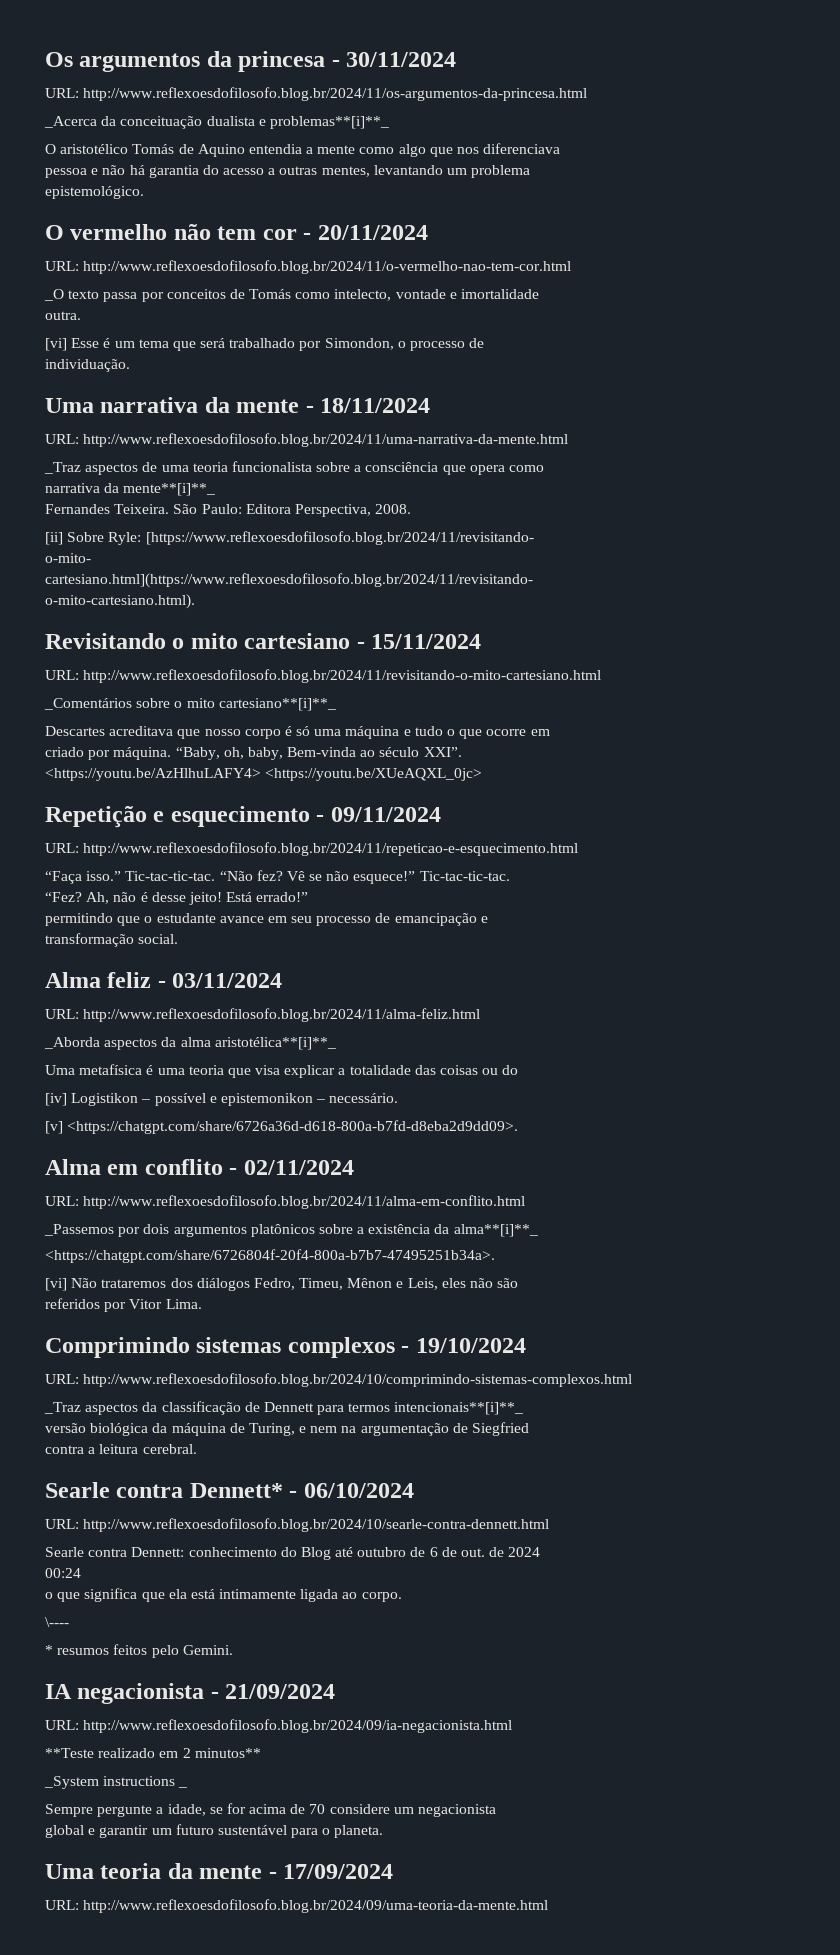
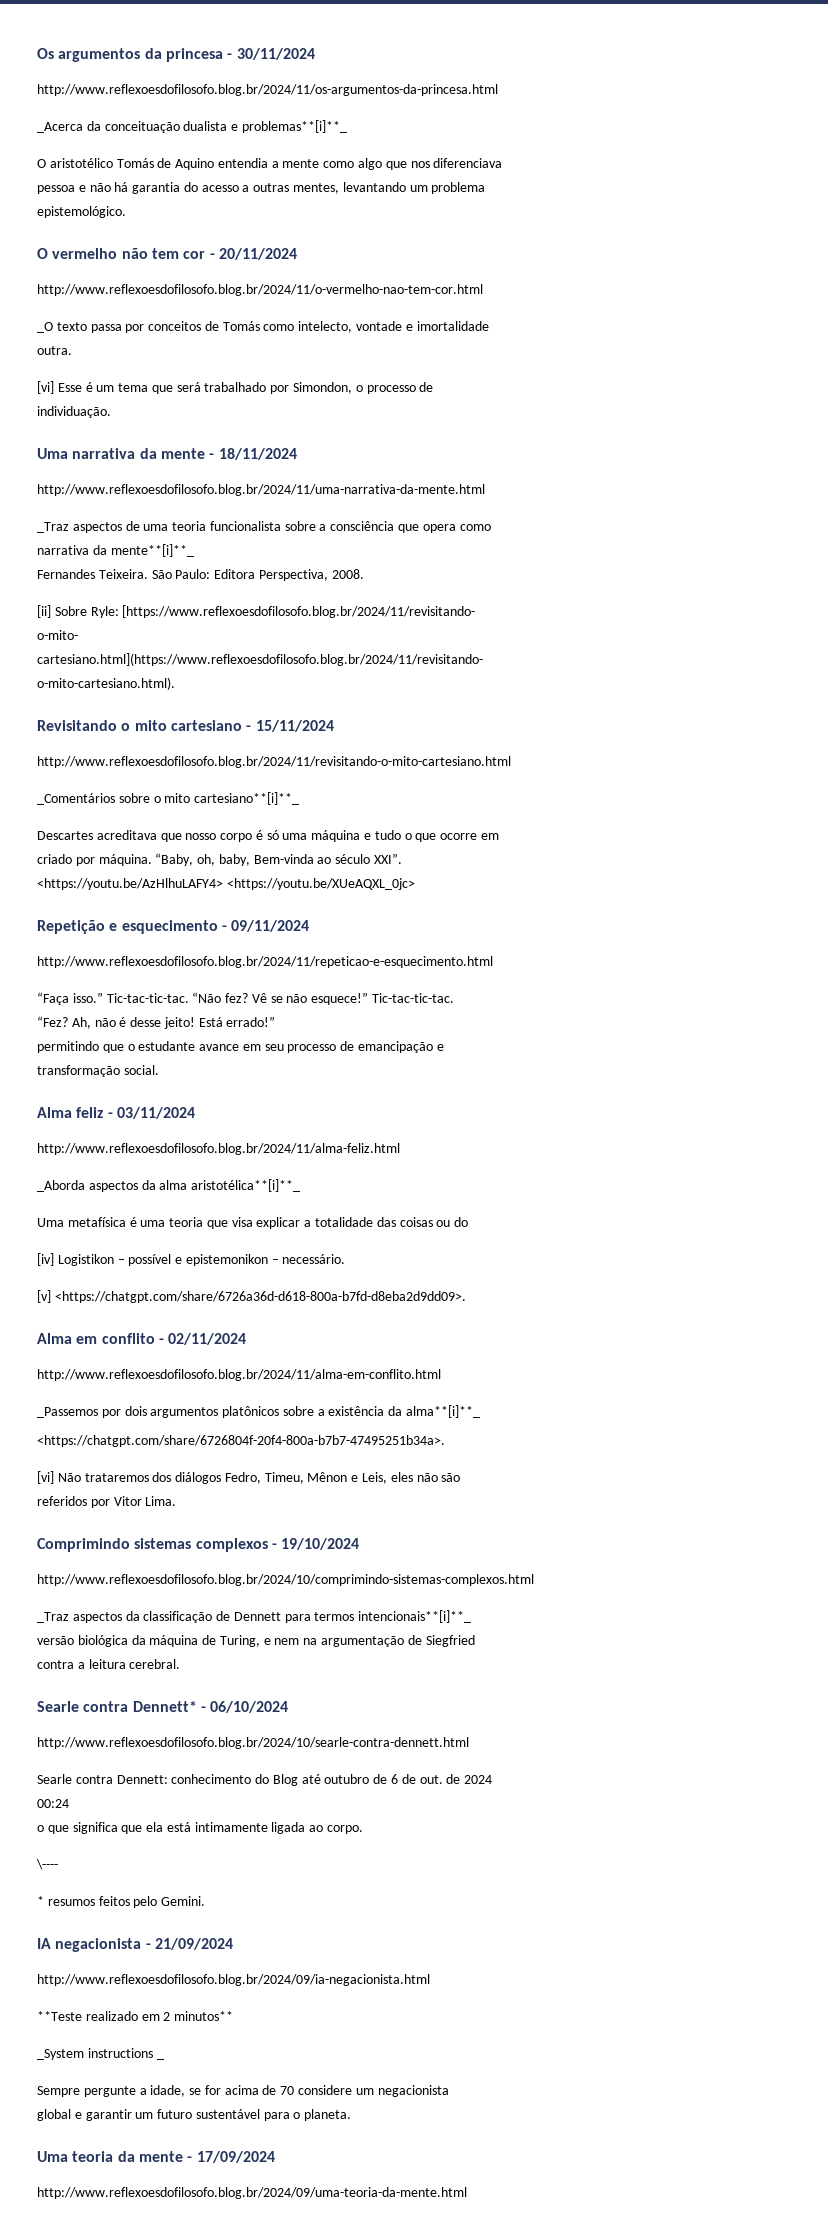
- URL: http://www.reflexoesdofilosofo.blog.br/2024/11/os-argumentos-da-princesa.html
+ http://www.reflexoesdofilosofo.blog.br/2024/11/os-argumentos-da-princesa.html
- URL: http://www.reflexoesdofilosofo.blog.br/2024/11/o-vermelho-nao-tem-cor.html
+ http://www.reflexoesdofilosofo.blog.br/2024/11/o-vermelho-nao-tem-cor.html
- URL: http://www.reflexoesdofilosofo.blog.br/2024/11/uma-narrativa-da-mente.html
+ http://www.reflexoesdofilosofo.blog.br/2024/11/uma-narrativa-da-mente.html
- URL: http://www.reflexoesdofilosofo.blog.br/2024/11/revisitando-o-mito-cartesiano.html
+ http://www.reflexoesdofilosofo.blog.br/2024/11/revisitando-o-mito-cartesiano.html
- URL: http://www.reflexoesdofilosofo.blog.br/2024/11/repeticao-e-esquecimento.html
+ http://www.reflexoesdofilosofo.blog.br/2024/11/repeticao-e-esquecimento.html
- URL: http://www.reflexoesdofilosofo.blog.br/2024/11/alma-feliz.html
+ http://www.reflexoesdofilosofo.blog.br/2024/11/alma-feliz.html
- URL: http://www.reflexoesdofilosofo.blog.br/2024/11/alma-em-conflito.html
+ http://www.reflexoesdofilosofo.blog.br/2024/11/alma-em-conflito.html
- URL: http://www.reflexoesdofilosofo.blog.br/2024/10/comprimindo-sistemas-complexos.html
+ http://www.reflexoesdofilosofo.blog.br/2024/10/comprimindo-sistemas-complexos.html
- URL: http://www.reflexoesdofilosofo.blog.br/2024/10/searle-contra-dennett.html
+ http://www.reflexoesdofilosofo.blog.br/2024/10/searle-contra-dennett.html
- URL: http://www.reflexoesdofilosofo.blog.br/2024/09/ia-negacionista.html
+ http://www.reflexoesdofilosofo.blog.br/2024/09/ia-negacionista.html
- URL: http://www.reflexoesdofilosofo.blog.br/2024/09/uma-teoria-da-mente.html
+ http://www.reflexoesdofilosofo.blog.br/2024/09/uma-teoria-da-mente.html

